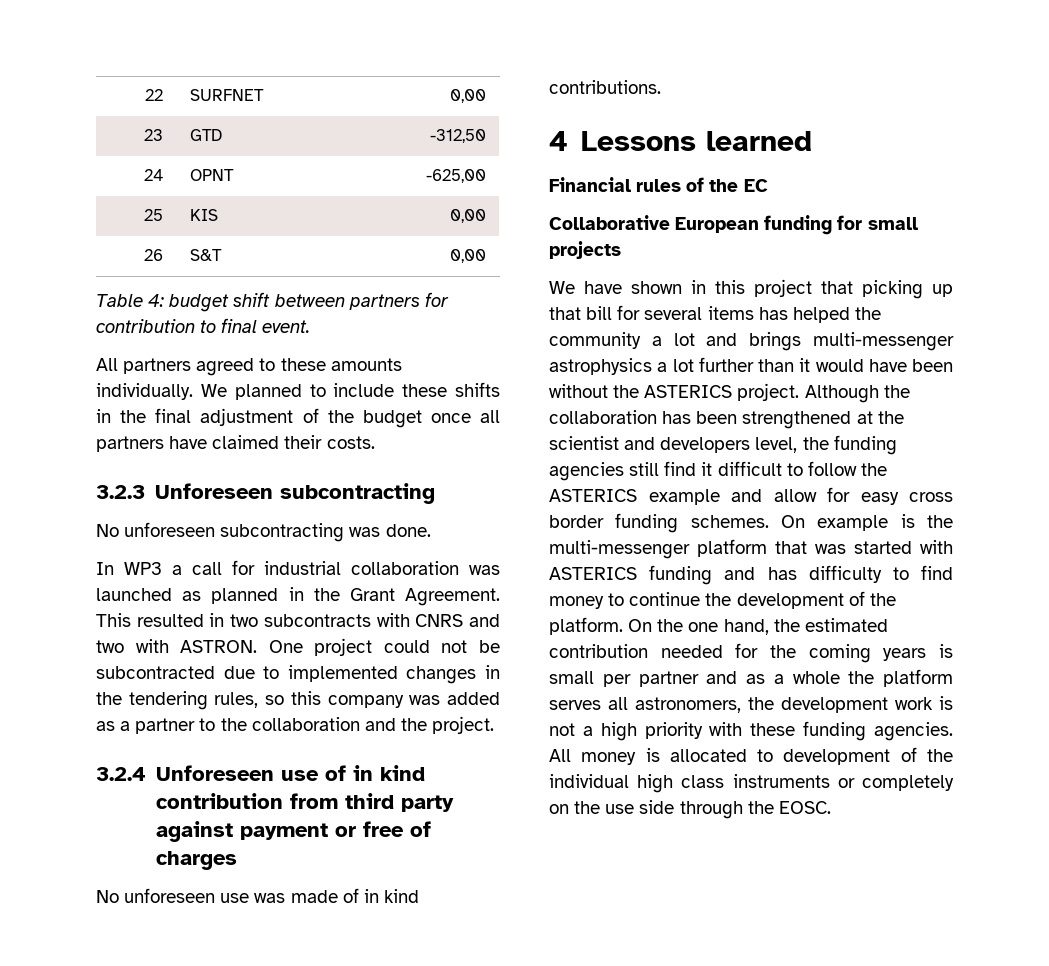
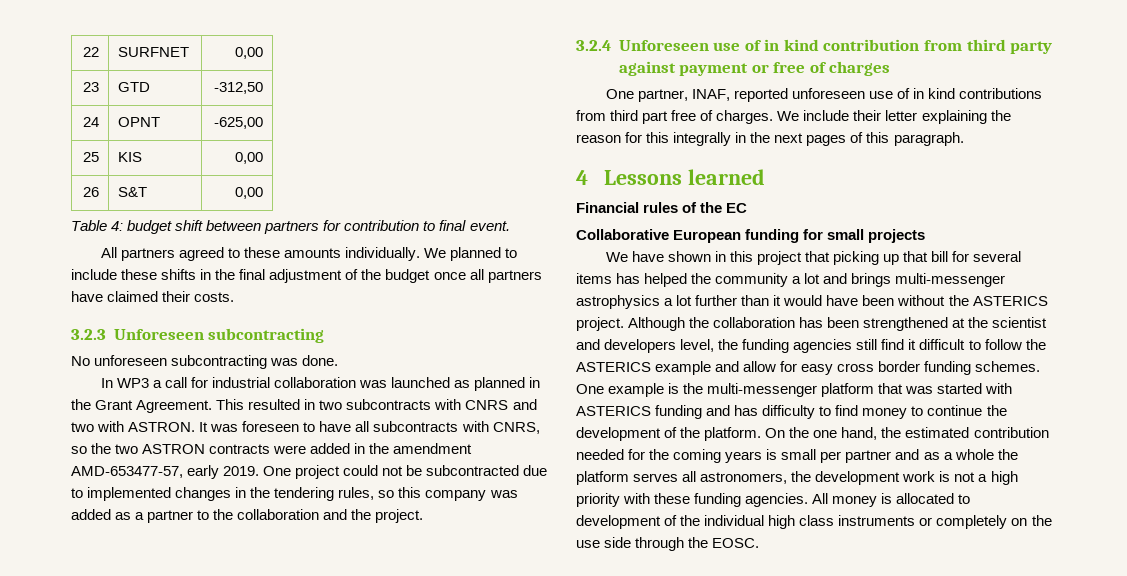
+ It was foreseen to have all subcontracts with CNRS, so the two ASTRON contracts were added in the amendment AMD-653477-57, early 2019.
- No unforeseen use was made of in kind contributions.
+ One partner, INAF, reported unforeseen use of in kind contributions from third part free of charges. We include their letter explaining the reason for this integrally in the next pages of this paragraph.
- On example is the multi-messenger platform that was started with ASTERICS funding and has difficulty to find money to continue the development of the platform.
+ One example is the multi-messenger platform that was started with ASTERICS funding and has difficulty to find money to continue the development of the platform.

